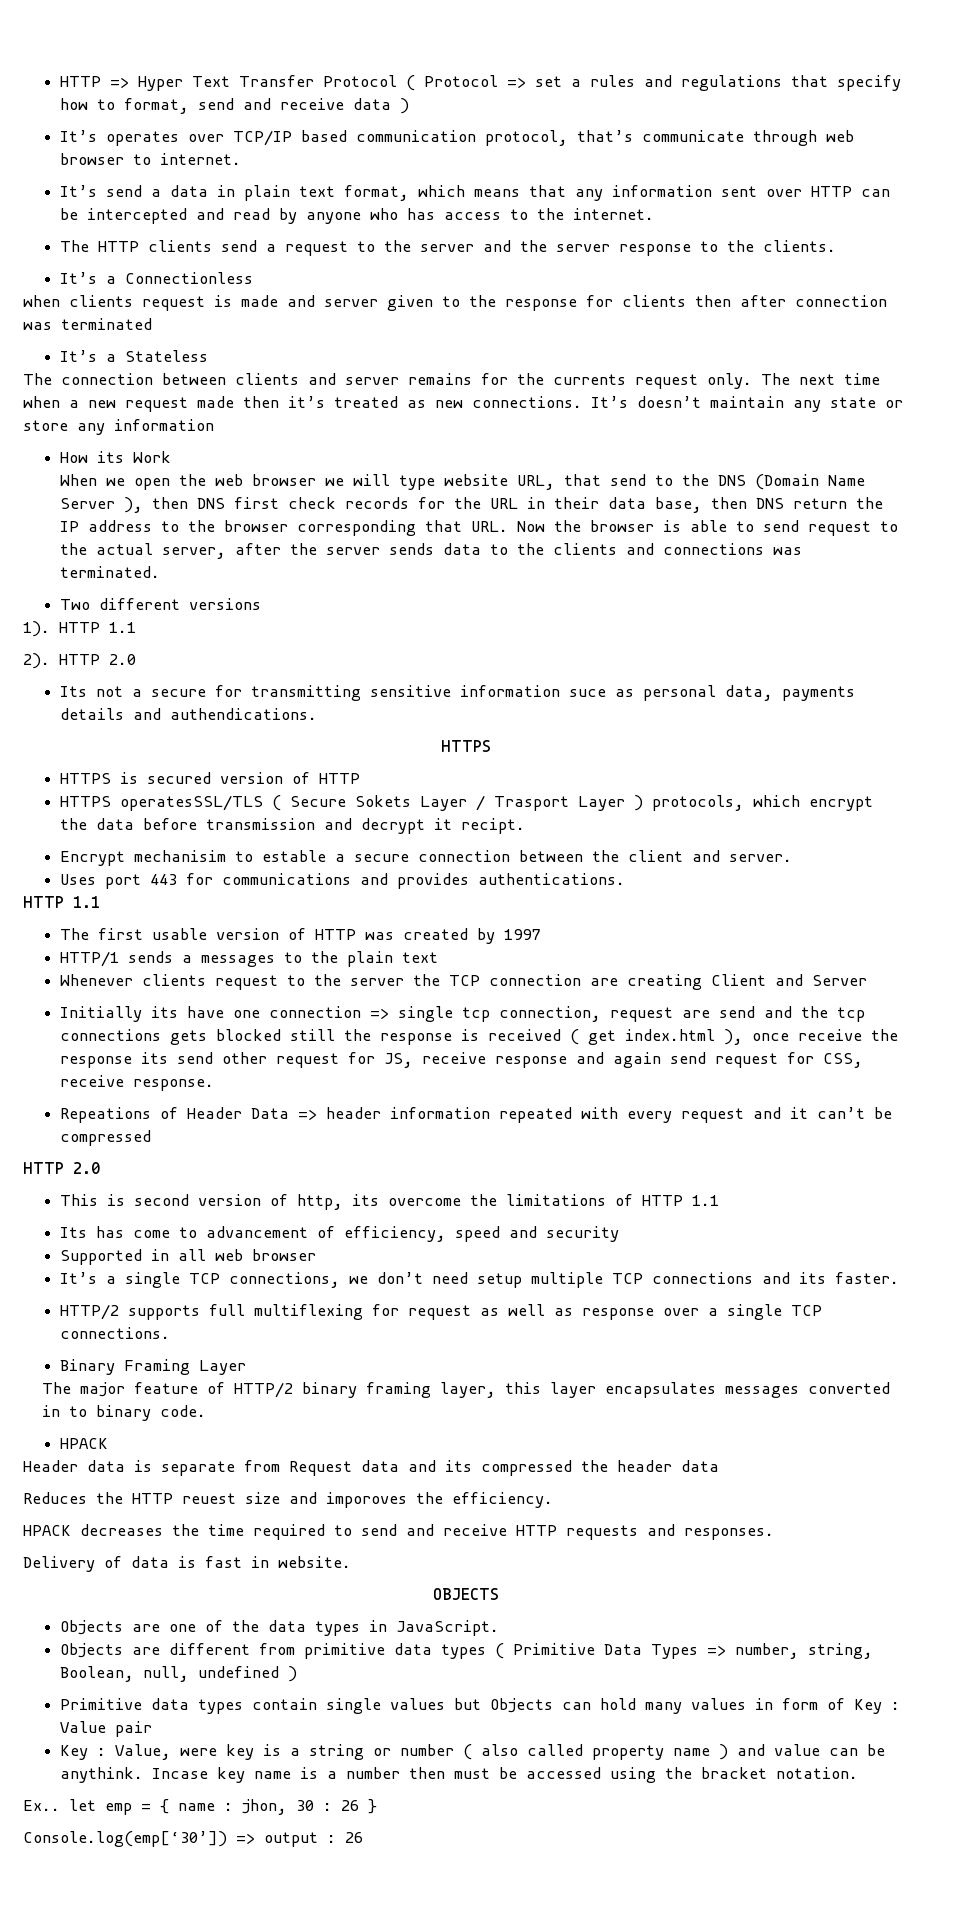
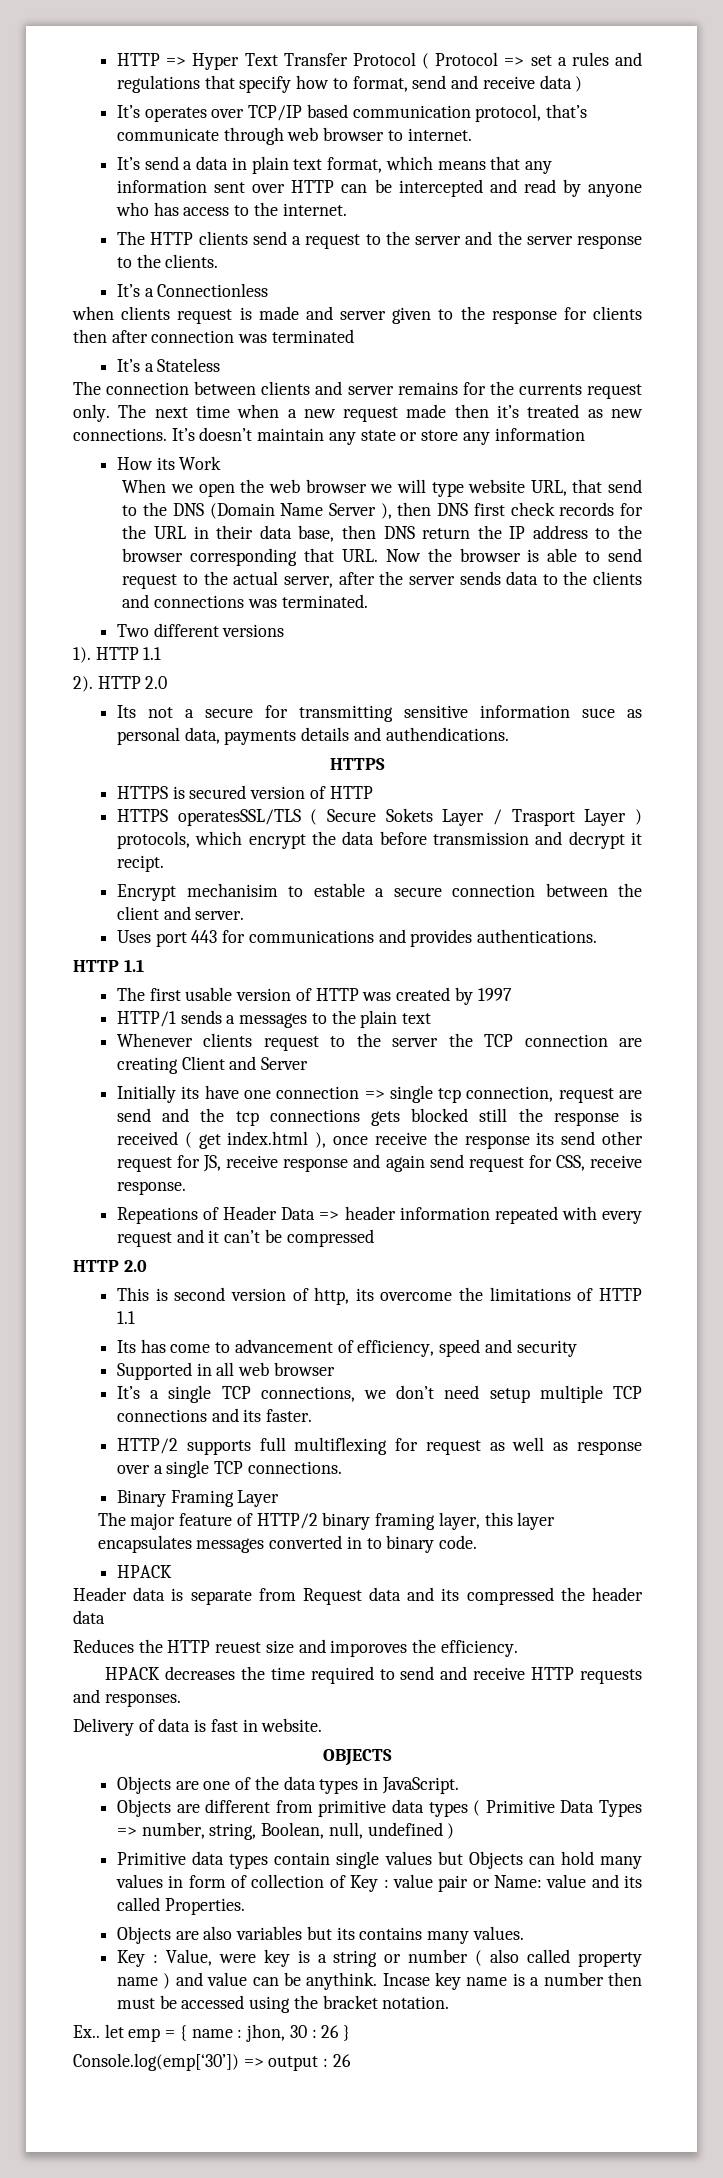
- Primitive data types contain single values but Objects can hold many values in form of Key : Value pair
+ Primitive data types contain single values but Objects can hold many values in form of collection of Key : value pair or Name: value and its called Properties.
+ Objects are also variables but its contains many values.

